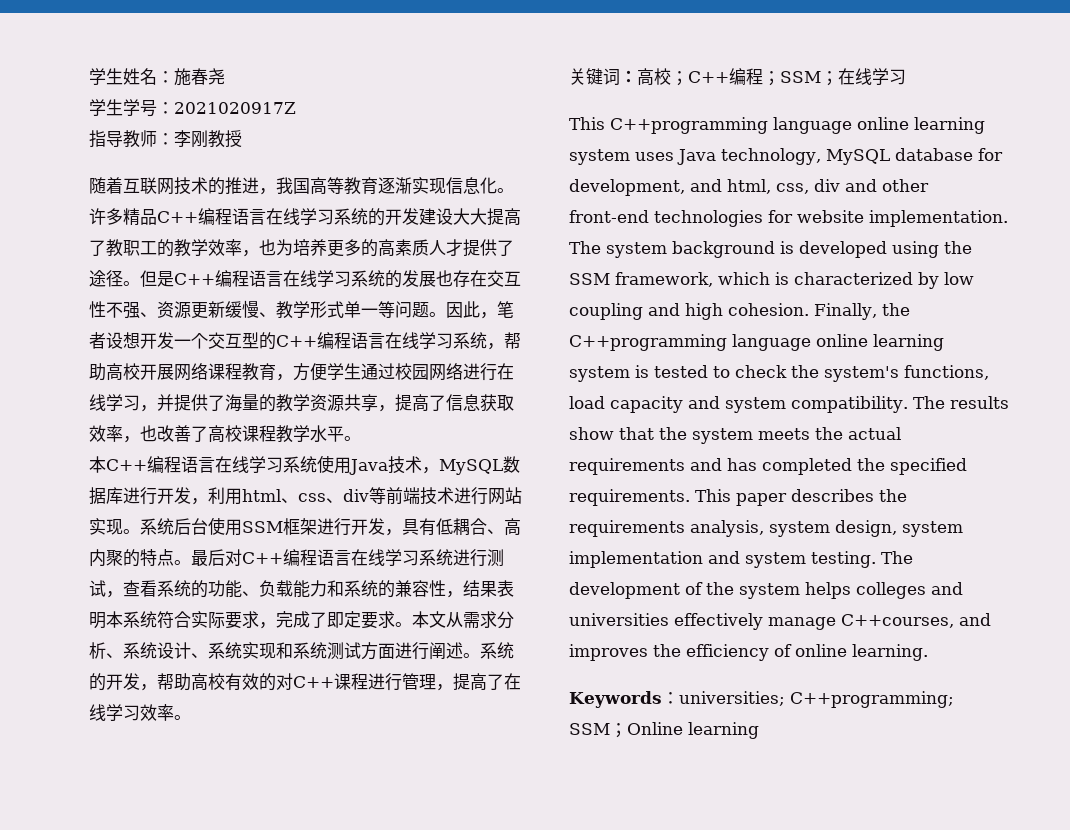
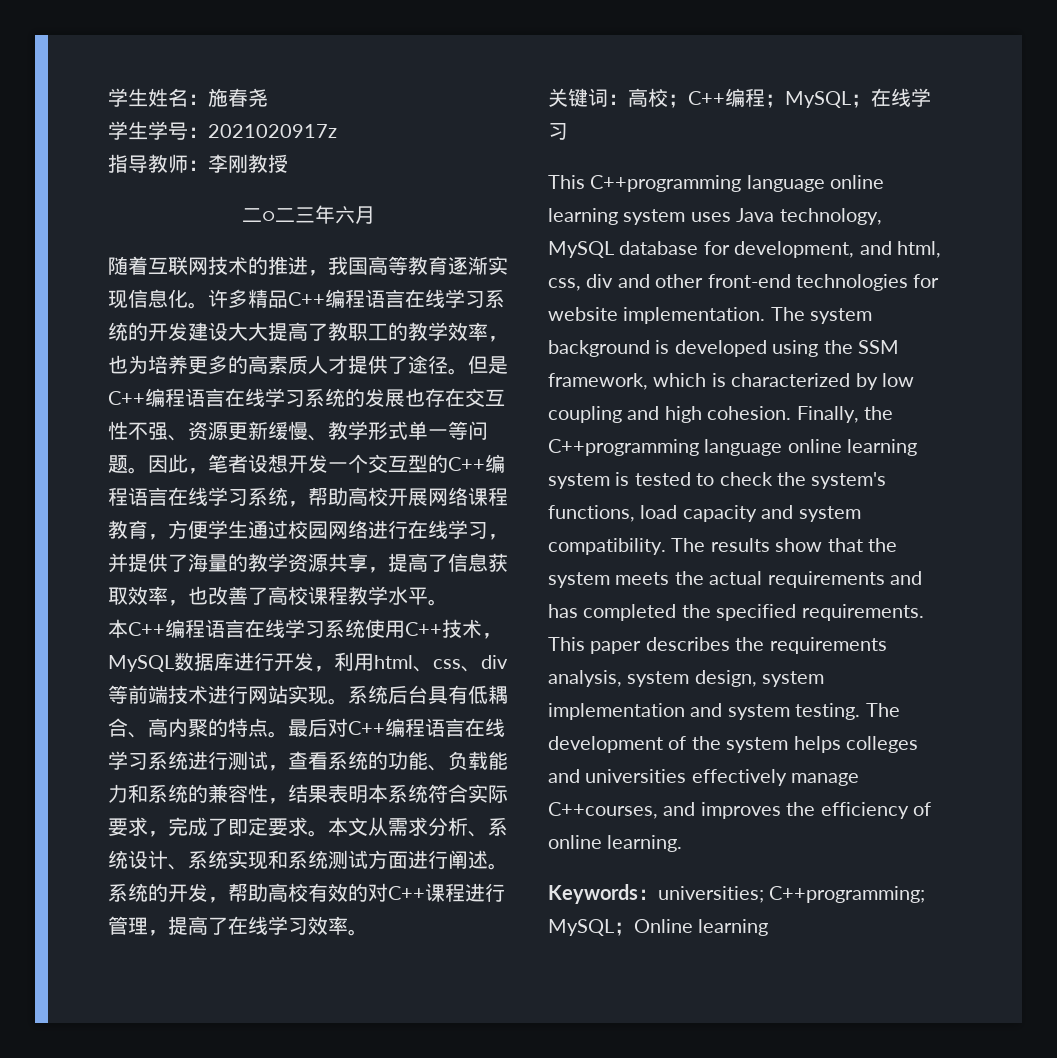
- 学生学号：2021020917Z
+ 学生学号：2021020917z
+ 二○二三年六月
- 本C++编程语言在线学习系统使用Java技术，MySQL数据库进行开发，利用html、css、div等前端技术进行网站实现。
+ 本C++编程语言在线学习系统使用C++技术，MySQL数据库进行开发，利用html、css、div等前端技术进行网站实现。
- 系统后台使用SSM框架进行开发，具有低耦合、高内聚的特点。
+ 系统后台具有低耦合、高内聚的特点。
- 关键词：高校；C++编程；SSM；在线学习
+ 关键词：高校；C++编程；MySQL；在线学习
- Keywords：universities; C++programming; SSM；Online learning
+ Keywords：universities; C++programming; MySQL；Online learning

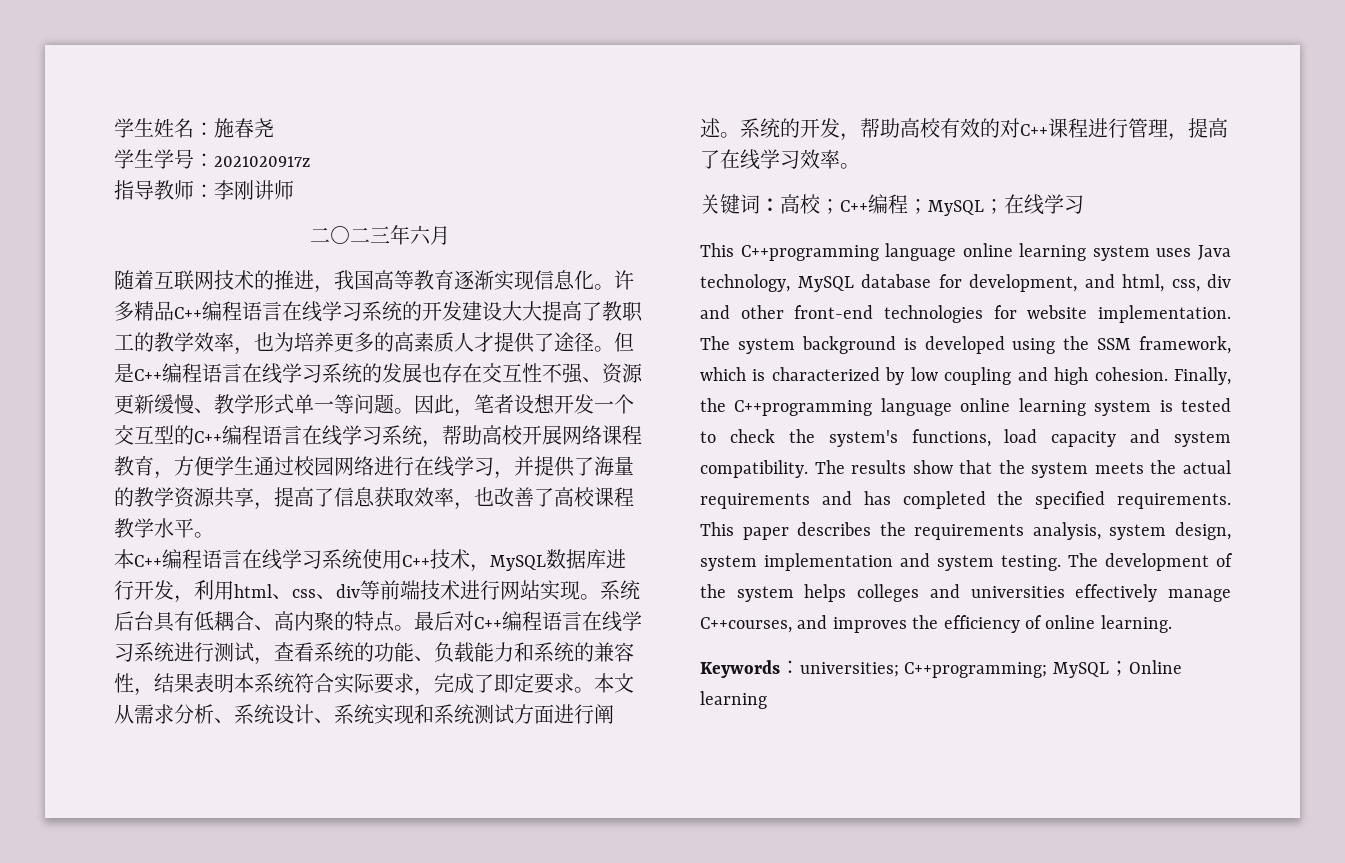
- 指导教师：李刚教授
+ 指导教师：李刚讲师

